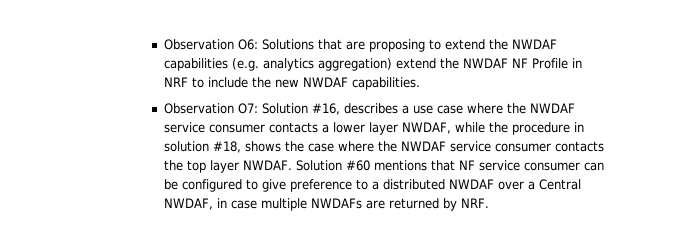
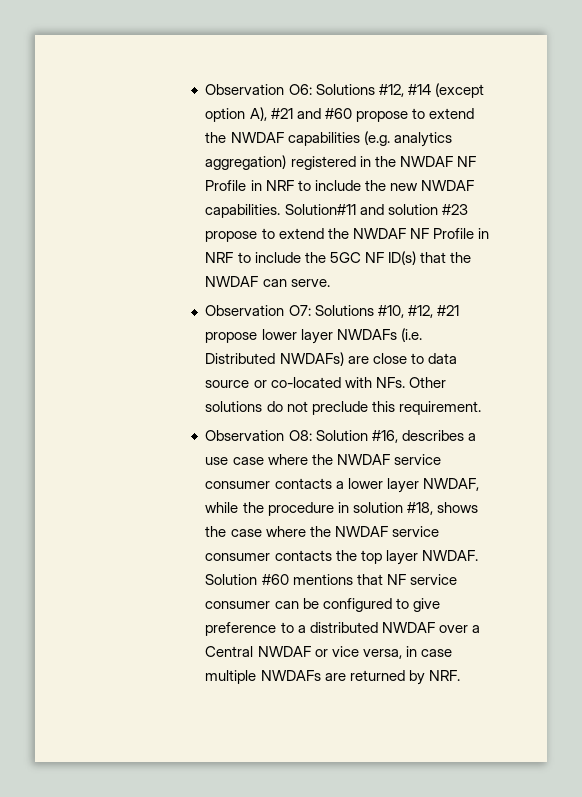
- Observation O6: Solutions that are proposing to extend the NWDAF capabilities (e.g. analytics aggregation) extend the NWDAF NF Profile in NRF to include the new NWDAF capabilities.
- Observation O7: Solution #16, describes a use case where the NWDAF service consumer contacts a lower layer NWDAF, while the procedure in solution #18, shows the case where the NWDAF service consumer contacts the top layer NWDAF.
+ Observation O6: Solutions #12, #14 (except option A), #21 and #60 propose to extend the NWDAF capabilities (e.g. analytics aggregation) registered in the NWDAF NF Profile in NRF to include the new NWDAF capabilities. Solution#11 and solution #23 propose to extend the NWDAF NF Profile in NRF to include the 5GC NF ID(s) that the NWDAF can serve.
+ Observation O7: Solutions #10, #12, #21 propose lower layer NWDAFs (i.e. Distributed NWDAFs) are close to data source or co-located with NFs. Other solutions do not preclude this requirement.
+ Observation O8: Solution #16, describes a use case where the NWDAF service consumer contacts a lower layer NWDAF, while the procedure in solution #18, shows the case where the NWDAF service consumer contacts the top layer NWDAF.
- Solution #60 mentions that NF service consumer can be configured to give preference to a distributed NWDAF over a Central NWDAF, in case multiple NWDAFs are returned by NRF.
+ Solution #60 mentions that NF service consumer can be configured to give preference to a distributed NWDAF over a Central NWDAF or vice versa, in case multiple NWDAFs are returned by NRF.

